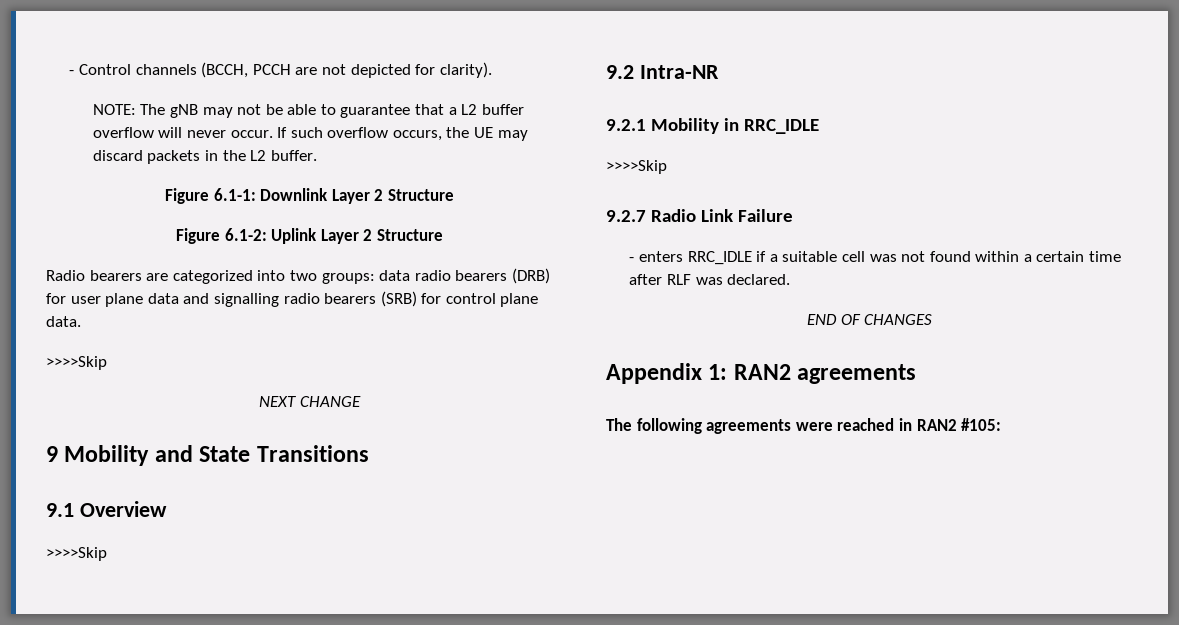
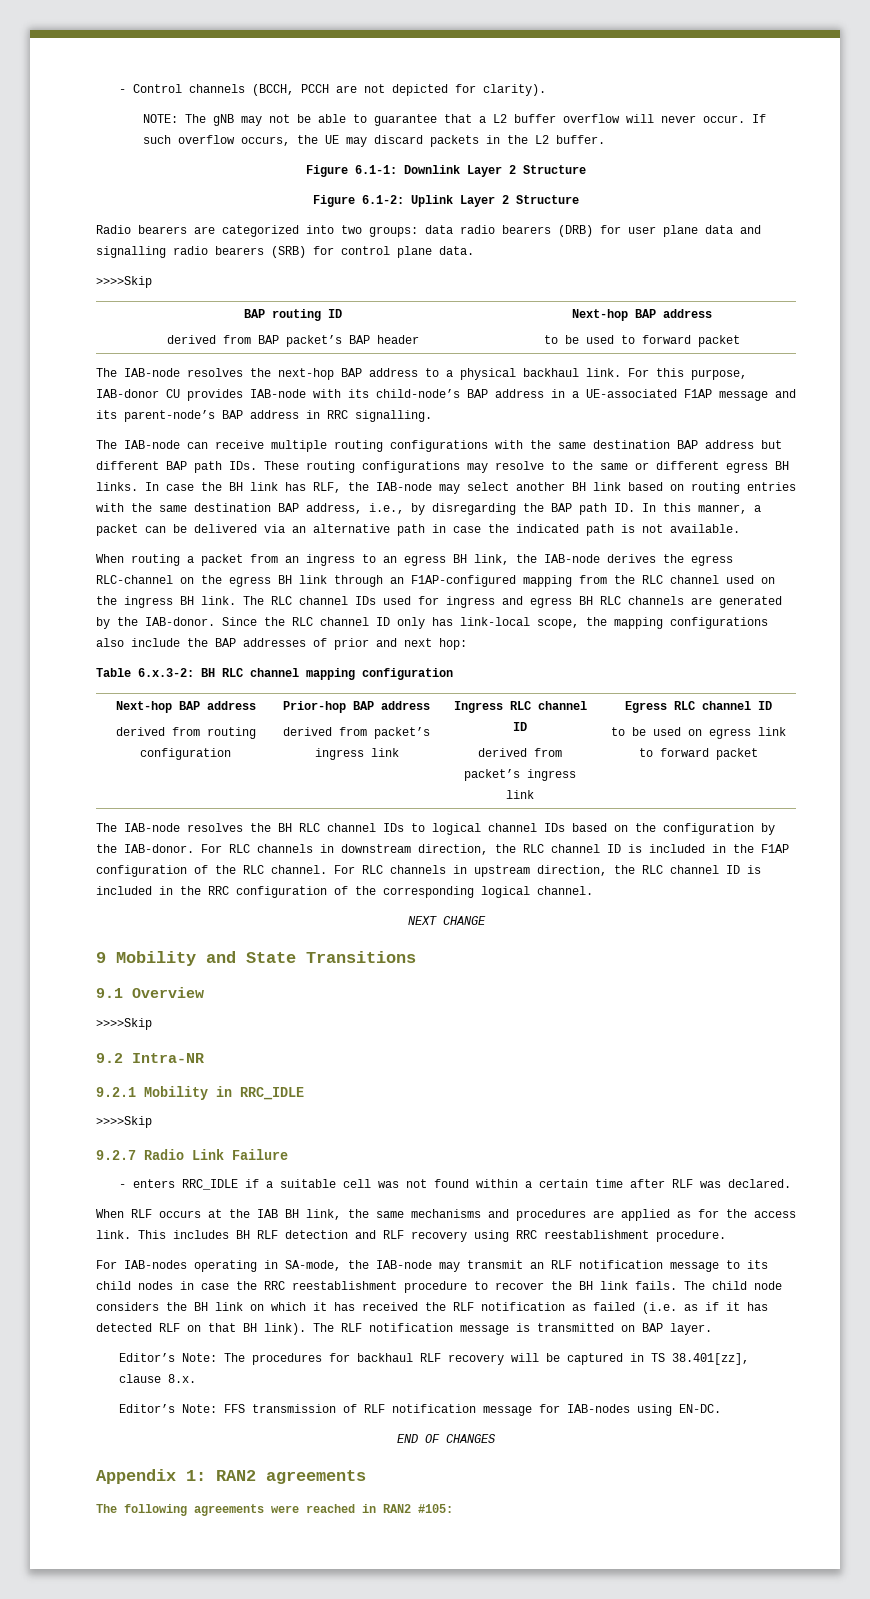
+ BAP routing ID
+ derived from BAP packet’s BAP header | Next-hop BAP address
+ to be used to forward packet
+ The IAB-node resolves the next-hop BAP address to a physical backhaul link. For this purpose, IAB-donor CU provides IAB-node with its child-node’s BAP address in a UE-associated F1AP message and its parent-node’s BAP address in RRC signalling.
+ The IAB-node can receive multiple routing configurations with the same destination BAP address but different BAP path IDs. These routing configurations may resolve to the same or different egress BH links. In case the BH link has RLF, the IAB-node may select another BH link based on routing entries with the same destination BAP address, i.e., by disregarding the BAP path ID. In this manner, a packet can be delivered via an alternative path in case the indicated path is not available.
+ When routing a packet from an ingress to an egress BH link, the IAB-node derives the egress RLC-channel on the egress BH link through an F1AP-configured mapping from the RLC channel used on the ingress BH link. The RLC channel IDs used for ingress and egress BH RLC channels are generated by the IAB-donor. Since the RLC channel ID only has link-local scope, the mapping configurations also include the BAP addresses of prior and next hop:
+ Table 6.x.3-2: BH RLC channel mapping configuration
+ Next-hop BAP address
+ derived from routing configuration | Prior-hop BAP address
+ derived from packet’s ingress link | Ingress RLC channel ID
+ derived from packet’s ingress link | Egress RLC channel ID
+ to be used on egress link to forward packet
+ The IAB-node resolves the BH RLC channel IDs to logical channel IDs based on the configuration by the IAB-donor. For RLC channels in downstream direction, the RLC channel ID is included in the F1AP configuration of the RLC channel. For RLC channels in upstream direction, the RLC channel ID is included in the RRC configuration of the corresponding logical channel.
+ When RLF occurs at the IAB BH link, the same mechanisms and procedures are applied as for the access link. This includes BH RLF detection and RLF recovery using RRC reestablishment procedure.
+ For IAB-nodes operating in SA-mode, the IAB-node may transmit an RLF notification message to its child nodes in case the RRC reestablishment procedure to recover the BH link fails. The child node considers the BH link on which it has received the RLF notification as failed (i.e. as if it has detected RLF on that BH link). The RLF notification message is transmitted on BAP layer.
+ Editor’s Note: The procedures for backhaul RLF recovery will be captured in TS 38.401[zz], clause 8.x.
+ Editor’s Note: FFS transmission of RLF notification message for IAB-nodes using EN-DC.

